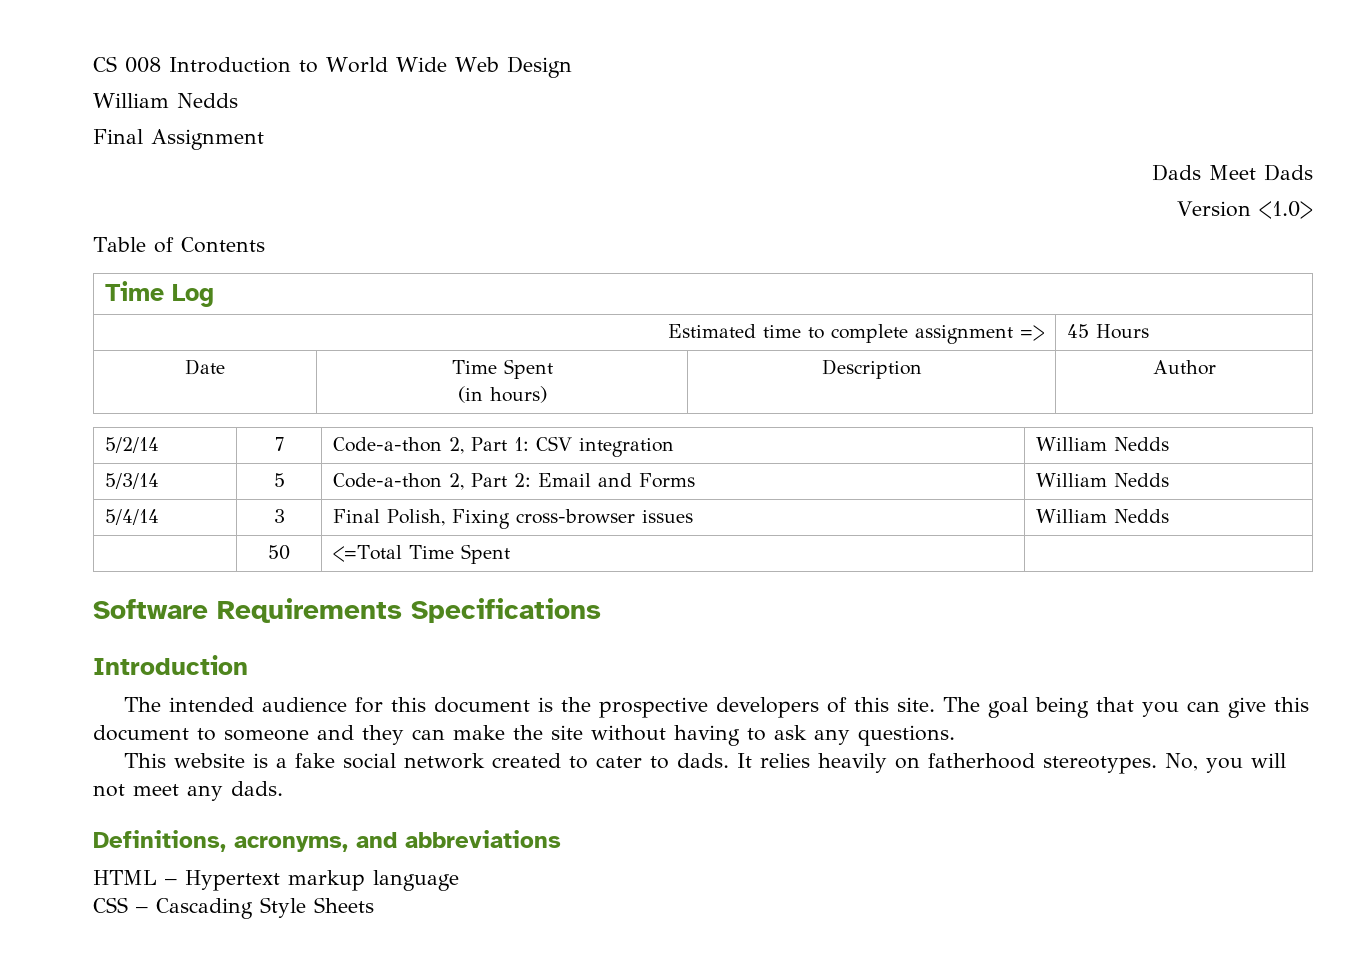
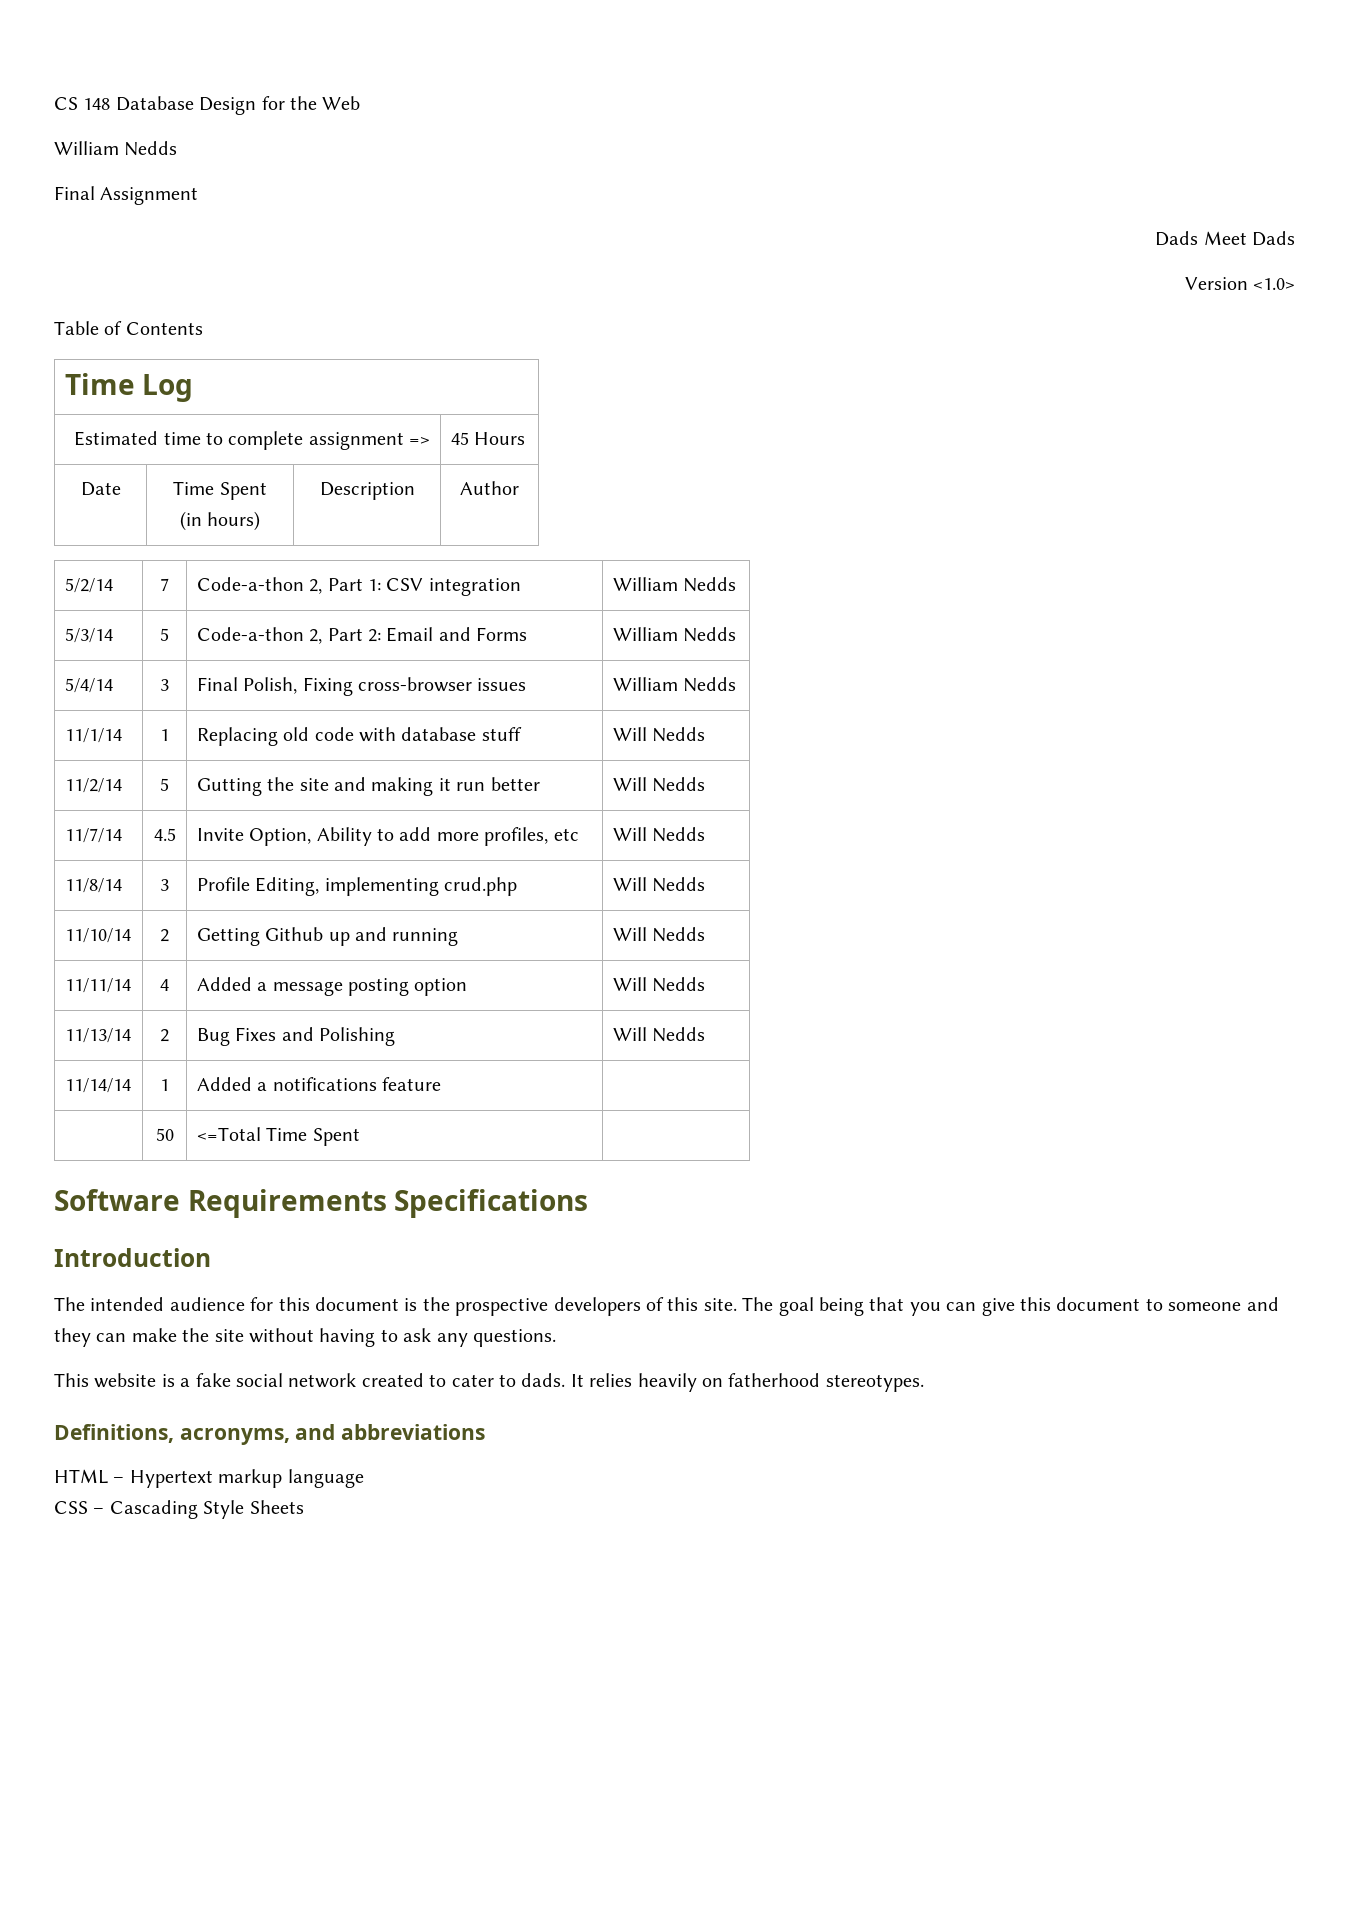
- CS 008 Introduction to World Wide Web Design
+ CS 148 Database Design for the Web
+ 11/1/14 | 1 | Replacing old code with database stuff | Will Nedds
+ 11/2/14 | 5 | Gutting the site and making it run better | Will Nedds
+ 11/7/14 | 4.5 | Invite Option, Ability to add more profiles, etc | Will Nedds
+ 11/8/14 | 3 | Profile Editing, implementing crud.php | Will Nedds
+ 11/10/14 | 2 | Getting Github up and running | Will Nedds
+ 11/11/14 | 4 | Added a message posting option | Will Nedds
+ 11/13/14 | 2 | Bug Fixes and Polishing | Will Nedds
+ 11/14/14 | 1 | Added a notifications feature |
- No, you will not meet any dads.

